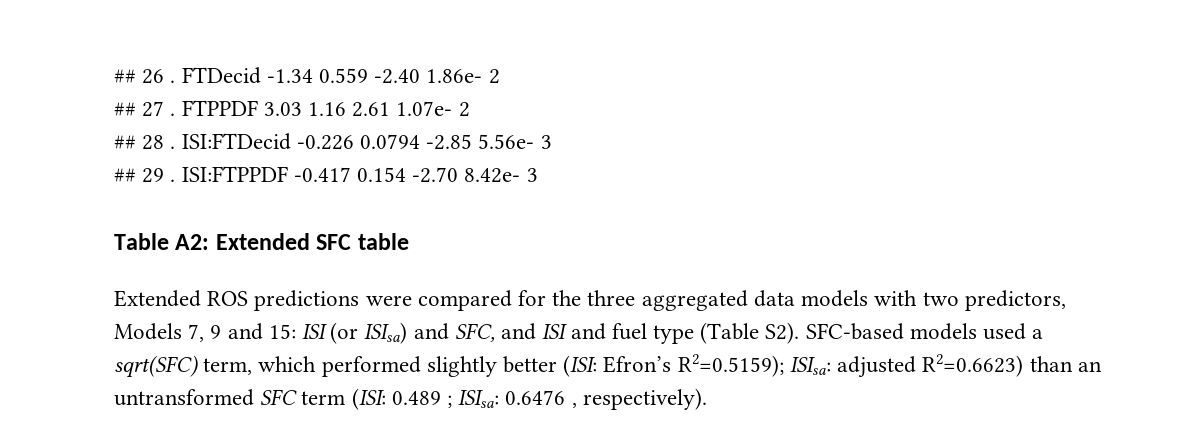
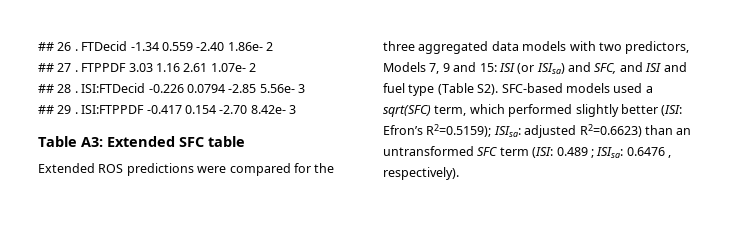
- Table A2: Extended SFC table
+ Table A3: Extended SFC table

